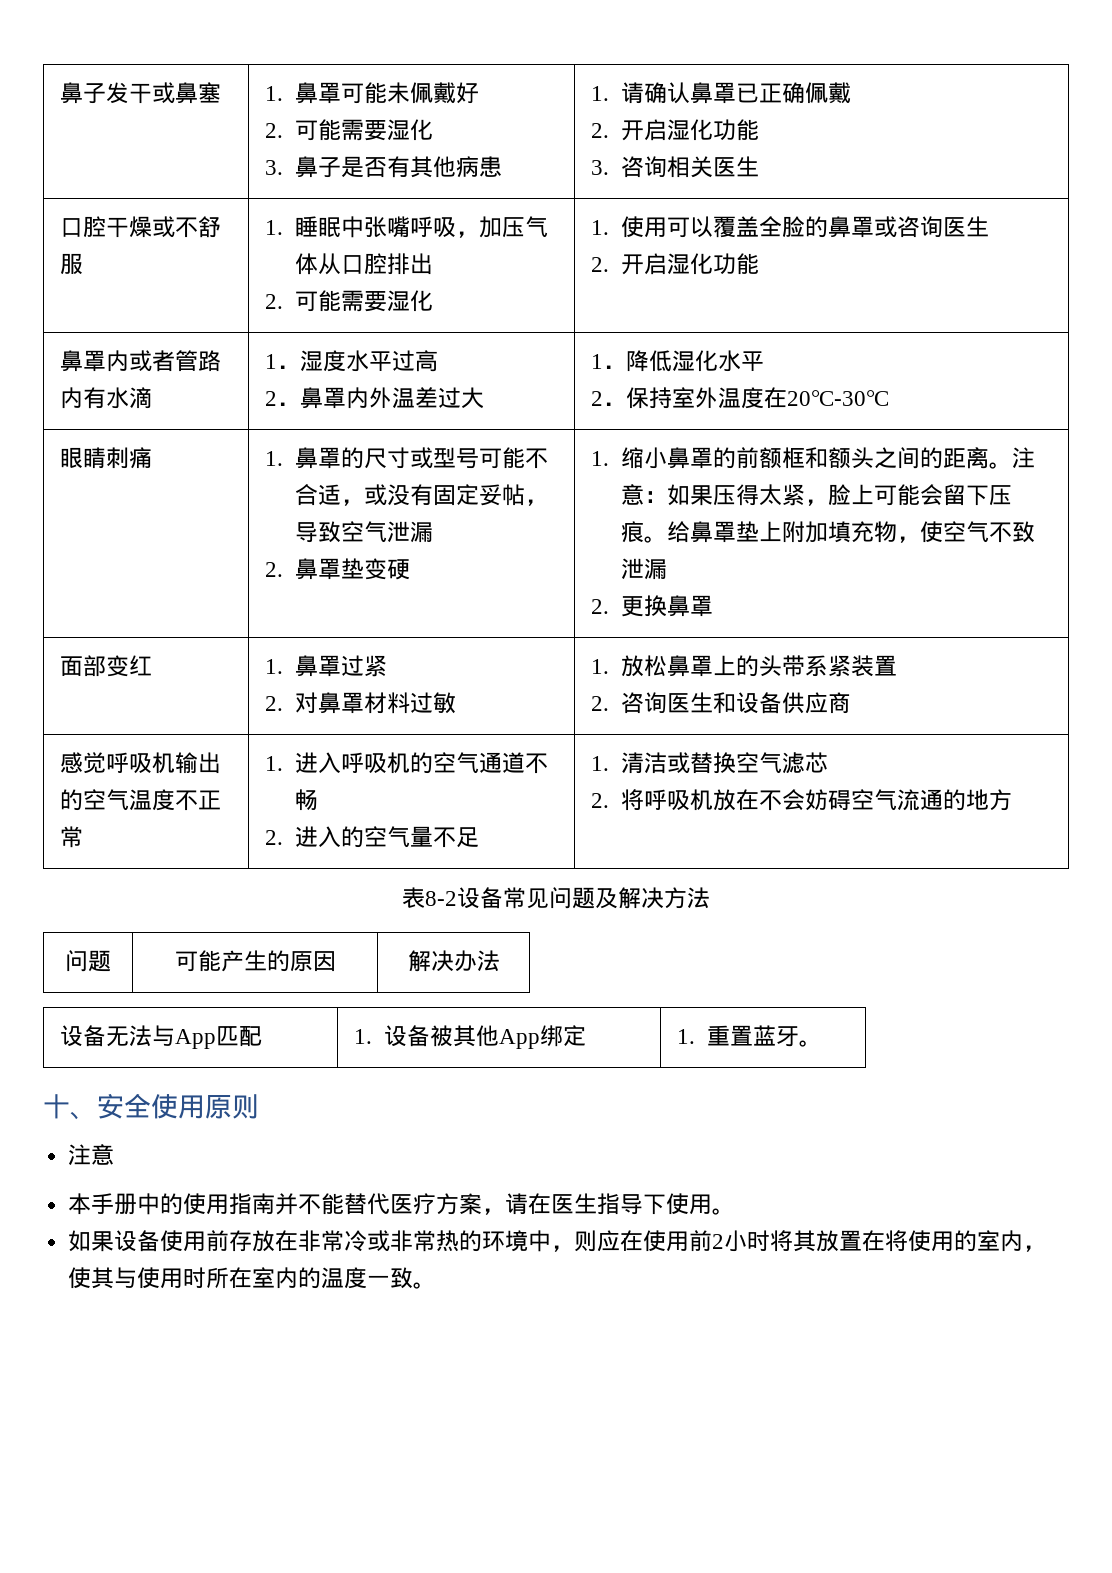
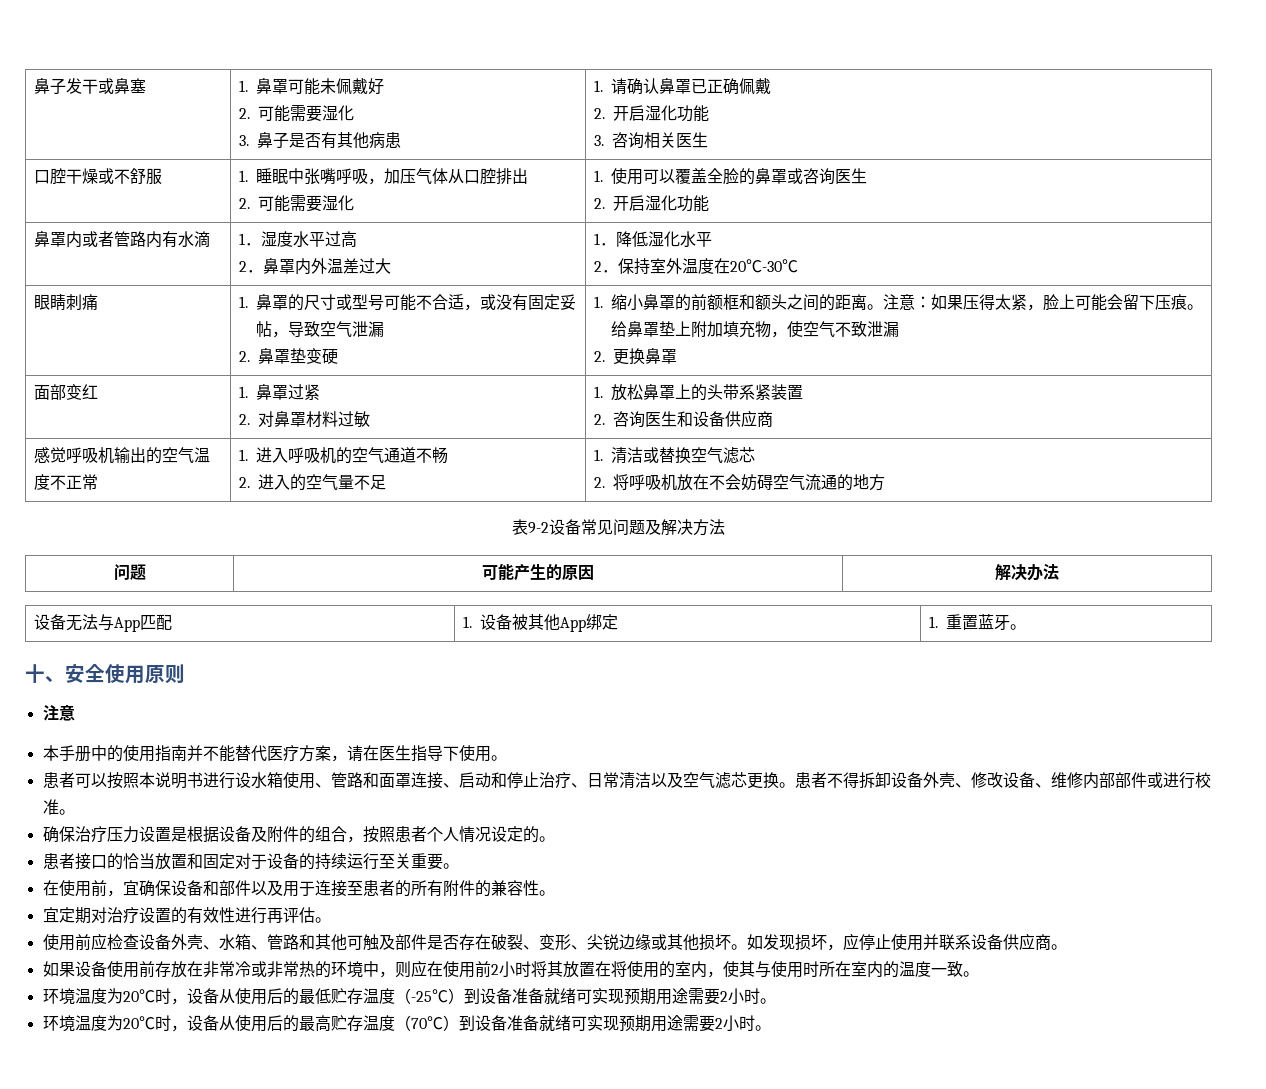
- 表8-2设备常见问题及解决方法
+ 表9-2设备常见问题及解决方法
+ 患者可以按照本说明书进行设水箱使用、管路和面罩连接、启动和停止治疗、日常清洁以及空气滤芯更换。患者不得拆卸设备外壳、修改设备、维修内部部件或进行校准。
+ 确保治疗压力设置是根据设备及附件的组合，按照患者个人情况设定的。
+ 患者接口的恰当放置和固定对于设备的持续运行至关重要。
+ 在使用前，宜确保设备和部件以及用于连接至患者的所有附件的兼容性。
+ 宜定期对治疗设置的有效性进行再评估。
+ 使用前应检查设备外壳、水箱、管路和其他可触及部件是否存在破裂、变形、尖锐边缘或其他损坏。如发现损坏，应停止使用并联系设备供应商。
+ 环境温度为20℃时，设备从使用后的最低贮存温度（-25℃）到设备准备就绪可实现预期用途需要2小时。
+ 环境温度为20℃时，设备从使用后的最高贮存温度（70℃）到设备准备就绪可实现预期用途需要2小时。

